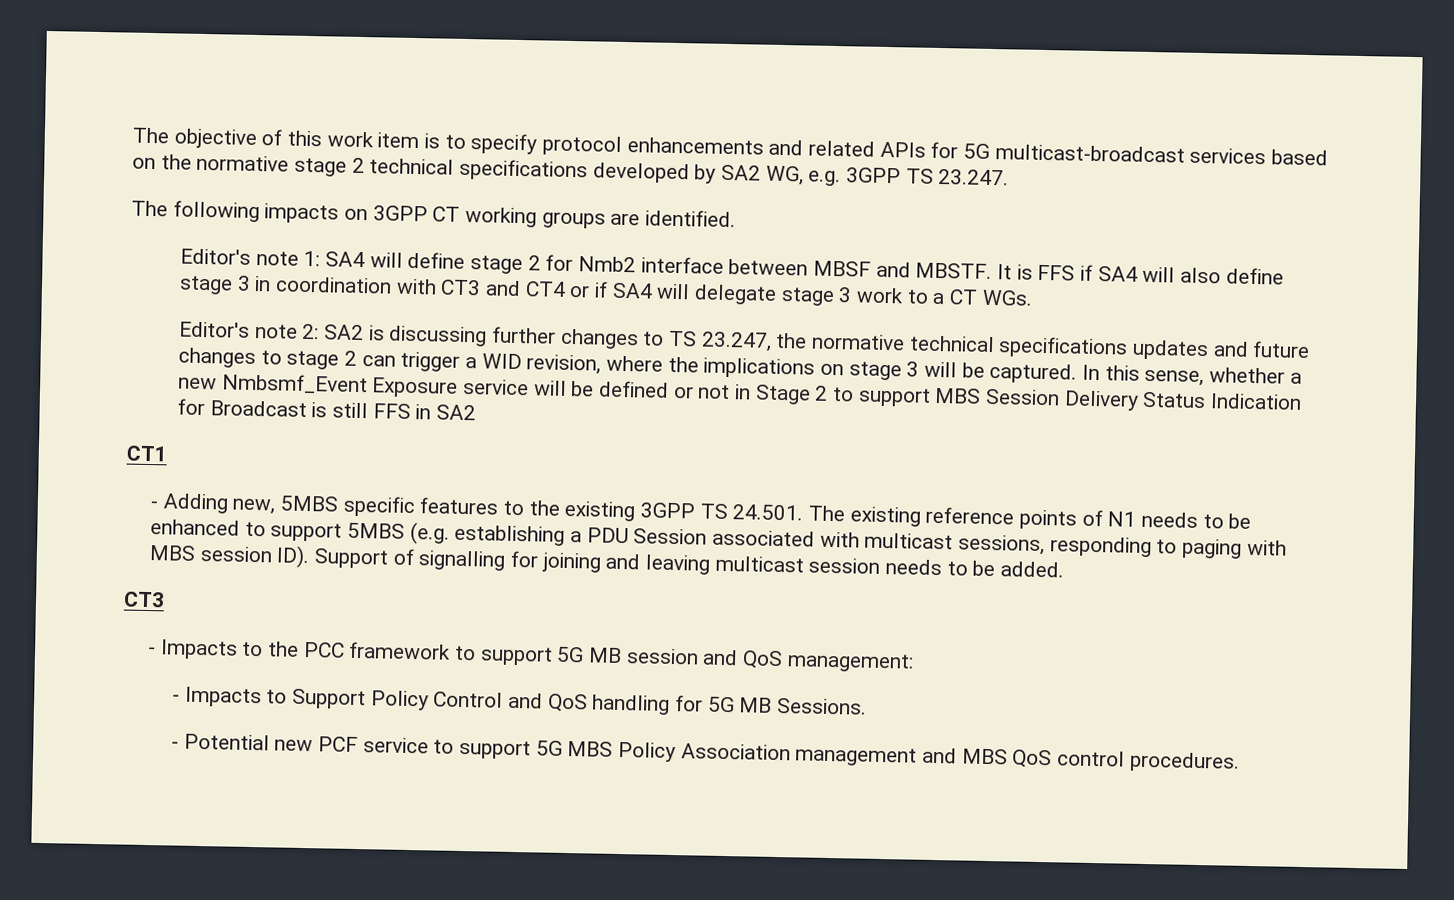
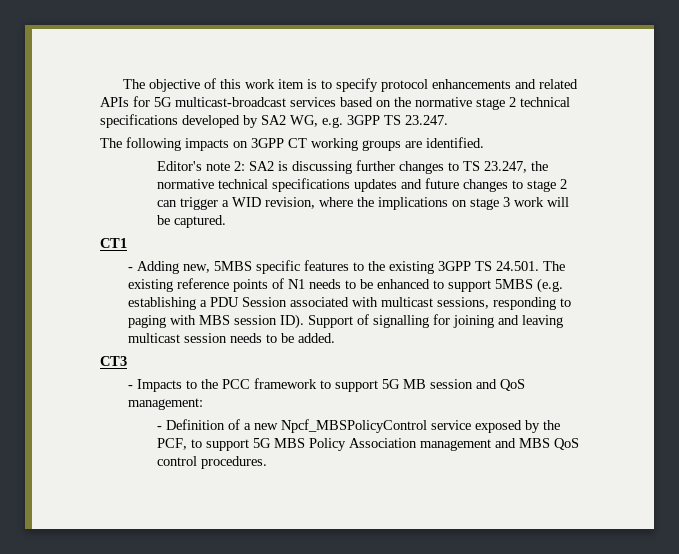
- Editor's note 1: SA4 will define stage 2 for Nmb2 interface between MBSF and MBSTF. It is FFS if SA4 will also define stage 3 in coordination with CT3 and CT4 or if SA4 will delegate stage 3 work to a CT WGs.
- Editor's note 2: SA2 is discussing further changes to TS 23.247, the normative technical specifications updates and future changes to stage 2 can trigger a WID revision, where the implications on stage 3 will be captured. In this sense, whether a new Nmbsmf_Event Exposure service will be defined or not in Stage 2 to support MBS Session Delivery Status Indication for Broadcast is still FFS in SA2
+ Editor's note 2: SA2 is discussing further changes to TS 23.247, the normative technical specifications updates and future changes to stage 2 can trigger a WID revision, where the implications on stage 3 work will be captured.
- - Impacts to Support Policy Control and QoS handling for 5G MB Sessions.
- - Potential new PCF service to support 5G MBS Policy Association management and MBS QoS control procedures.
+ - Definition of a new Npcf_MBSPolicyControl service exposed by the PCF, to support 5G MBS Policy Association management and MBS QoS control procedures.

